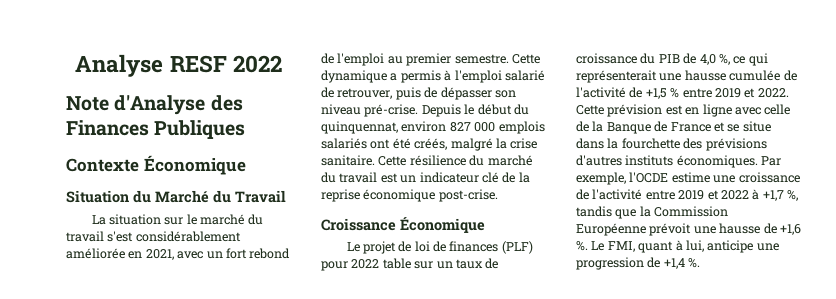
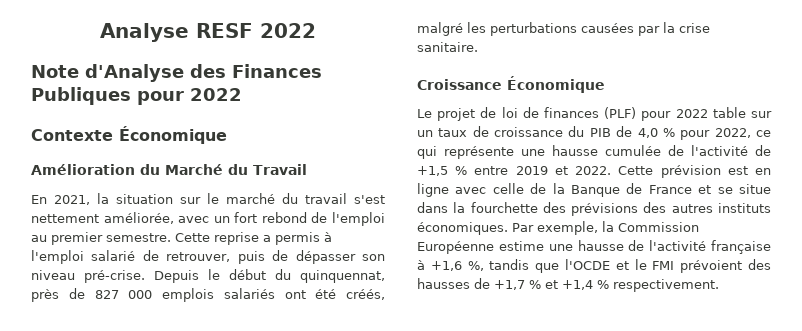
- Note d'Analyse des Finances Publiques
+ Note d'Analyse des Finances Publiques pour 2022
- Situation du Marché du Travail
+ Amélioration du Marché du Travail
- La situation sur le marché du travail s'est considérablement améliorée en 2021, avec un fort rebond de l'emploi au premier semestre.
+ En 2021, la situation sur le marché du travail s'est nettement améliorée, avec un fort rebond de l'emploi au premier semestre.
- Cette dynamique a permis à l'emploi salarié de retrouver, puis de dépasser son niveau pré-crise.
+ Cette reprise a permis à l'emploi salarié de retrouver, puis de dépasser son niveau pré-crise.
- Depuis le début du quinquennat, environ 827 000 emplois salariés ont été créés, malgré la crise sanitaire. Cette résilience du marché du travail est un indicateur clé de la reprise économique post-crise.
+ Depuis le début du quinquennat, près de 827 000 emplois salariés ont été créés, malgré les perturbations causées par la crise sanitaire.
- Le projet de loi de finances (PLF) pour 2022 table sur un taux de croissance du PIB de 4,0 %, ce qui représenterait une hausse cumulée de l'activité de +1,5 % entre 2019 et 2022.
+ Le projet de loi de finances (PLF) pour 2022 table sur un taux de croissance du PIB de 4,0 % pour 2022, ce qui représente une hausse cumulée de l'activité de +1,5 % entre 2019 et 2022.
- Cette prévision est en ligne avec celle de la Banque de France et se situe dans la fourchette des prévisions d'autres instituts économiques.
+ Cette prévision est en ligne avec celle de la Banque de France et se situe dans la fourchette des prévisions des autres instituts économiques.
- Par exemple, l'OCDE estime une croissance de l'activité entre 2019 et 2022 à +1,7 %, tandis que la Commission Européenne prévoit une hausse de +1,6 %. Le FMI, quant à lui, anticipe une progression de +1,4 %.
+ Par exemple, la Commission Européenne estime une hausse de l'activité française à +1,6 %, tandis que l'OCDE et le FMI prévoient des hausses de +1,7 % et +1,4 % respectivement.

